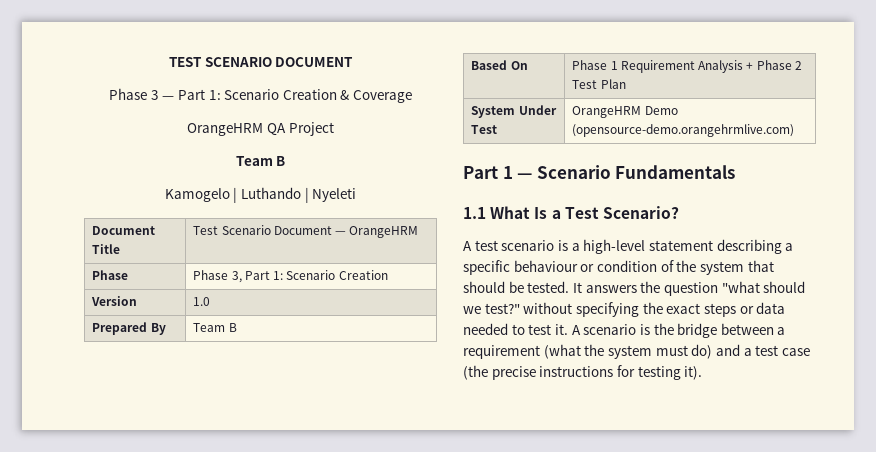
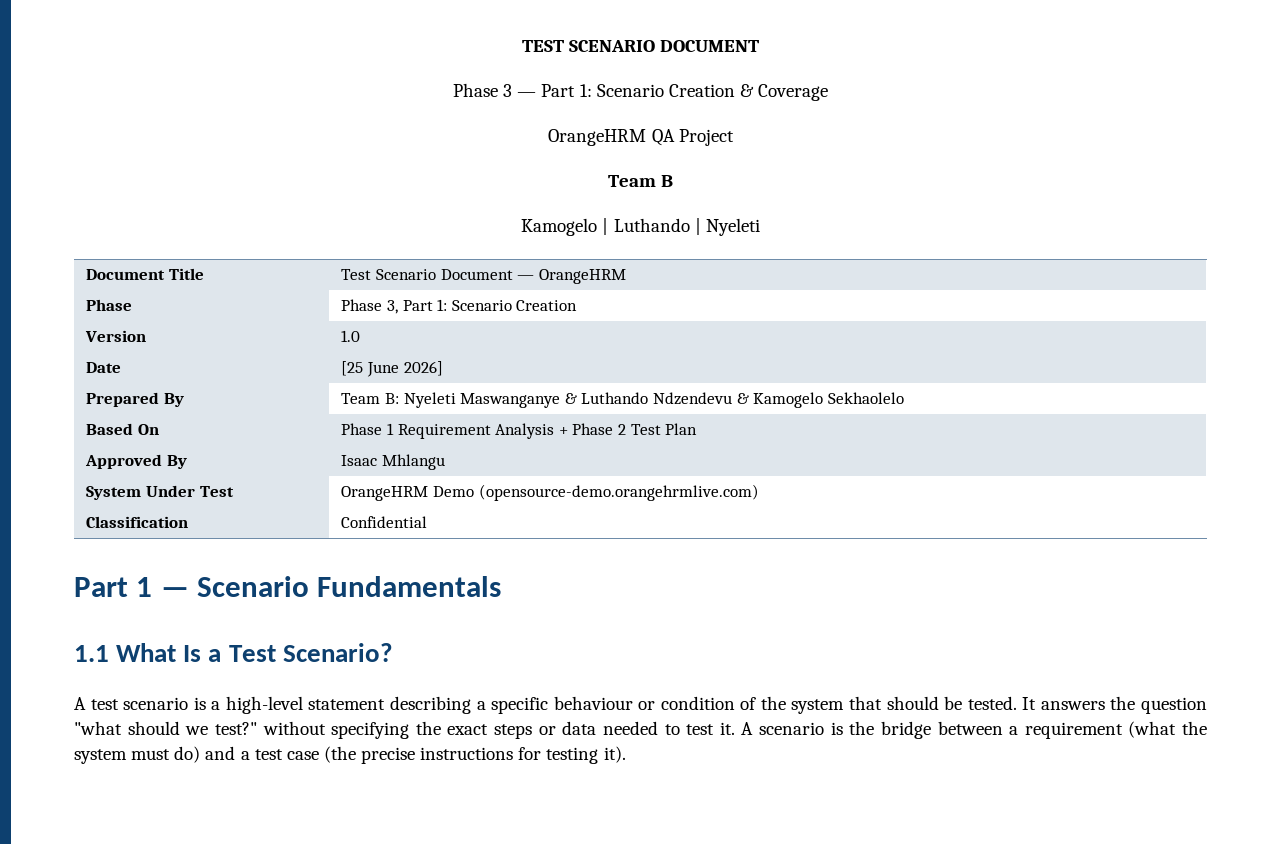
+ Date | [25 June 2026]
- Prepared By | Team B
+ Prepared By | Team B: Nyeleti Maswanganye & Luthando Ndzendevu & Kamogelo Sekhaolelo
+ Approved By | Isaac Mhlangu
+ Classification | Confidential

